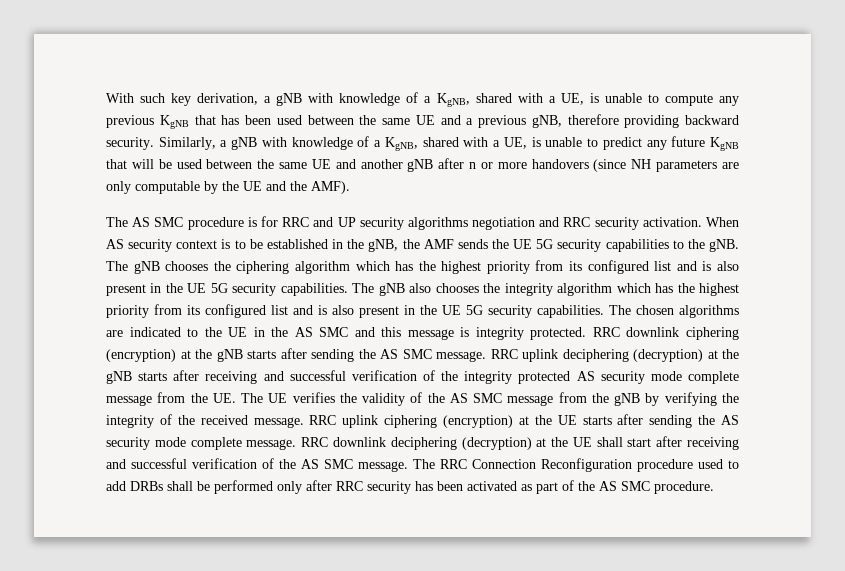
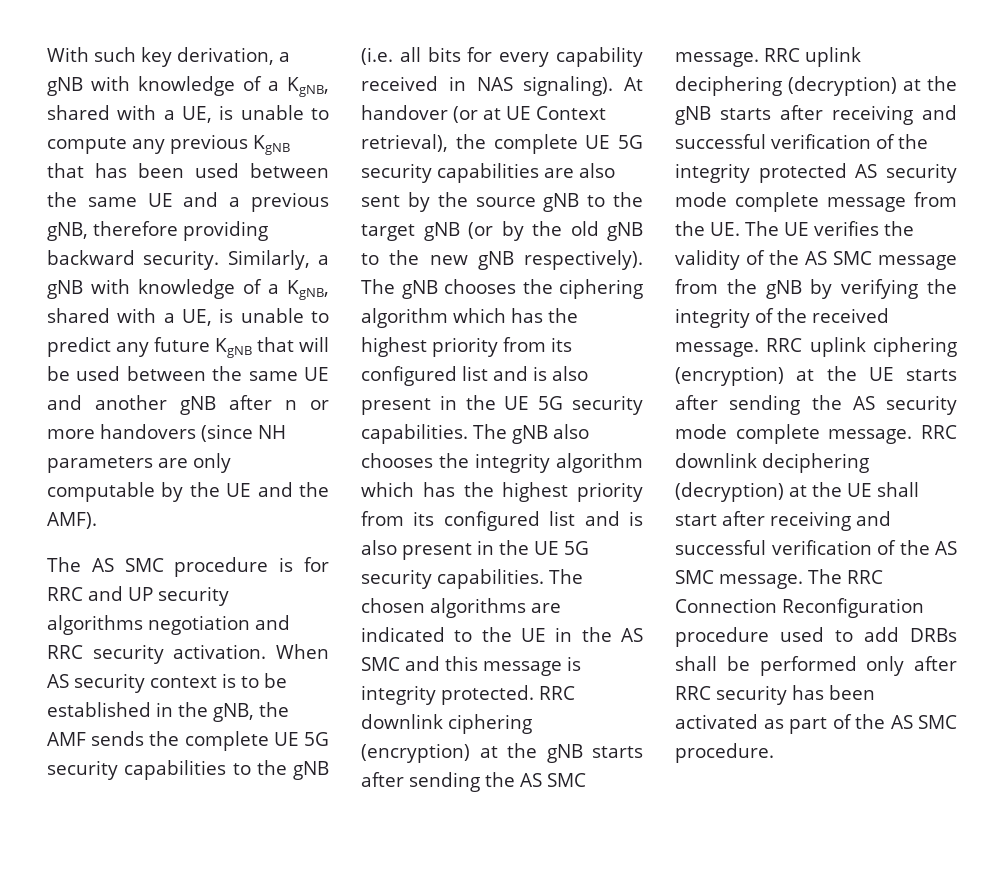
- When AS security context is to be established in the gNB, the AMF sends the UE 5G security capabilities to the gNB.
+ When AS security context is to be established in the gNB, the AMF sends the complete UE 5G security capabilities to the gNB (i.e. all bits for every capability received in NAS signaling). At handover (or at UE Context retrieval), the complete UE 5G security capabilities are also sent by the source gNB to the target gNB (or by the old gNB to the new gNB respectively).

